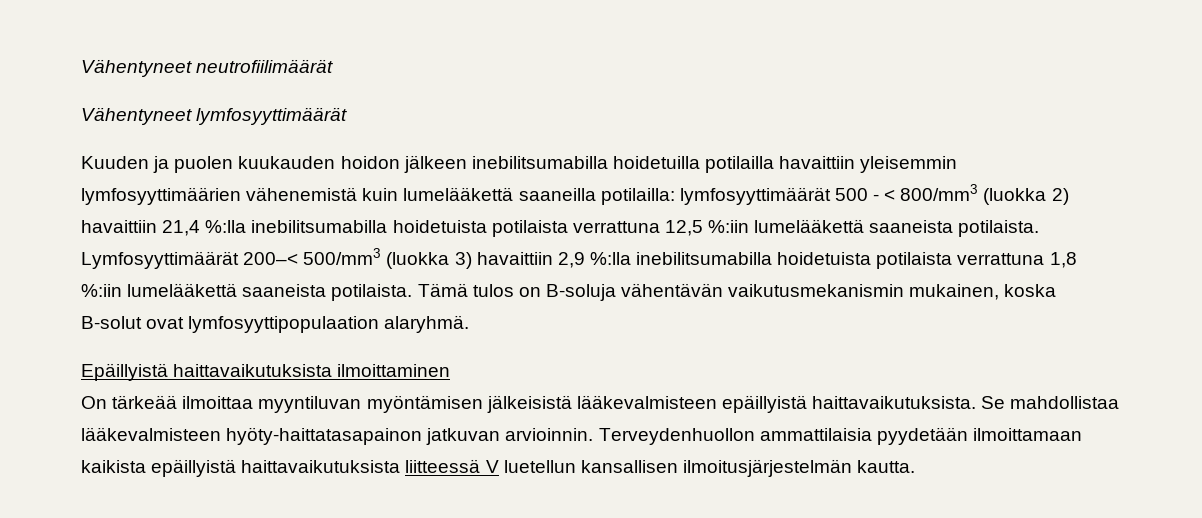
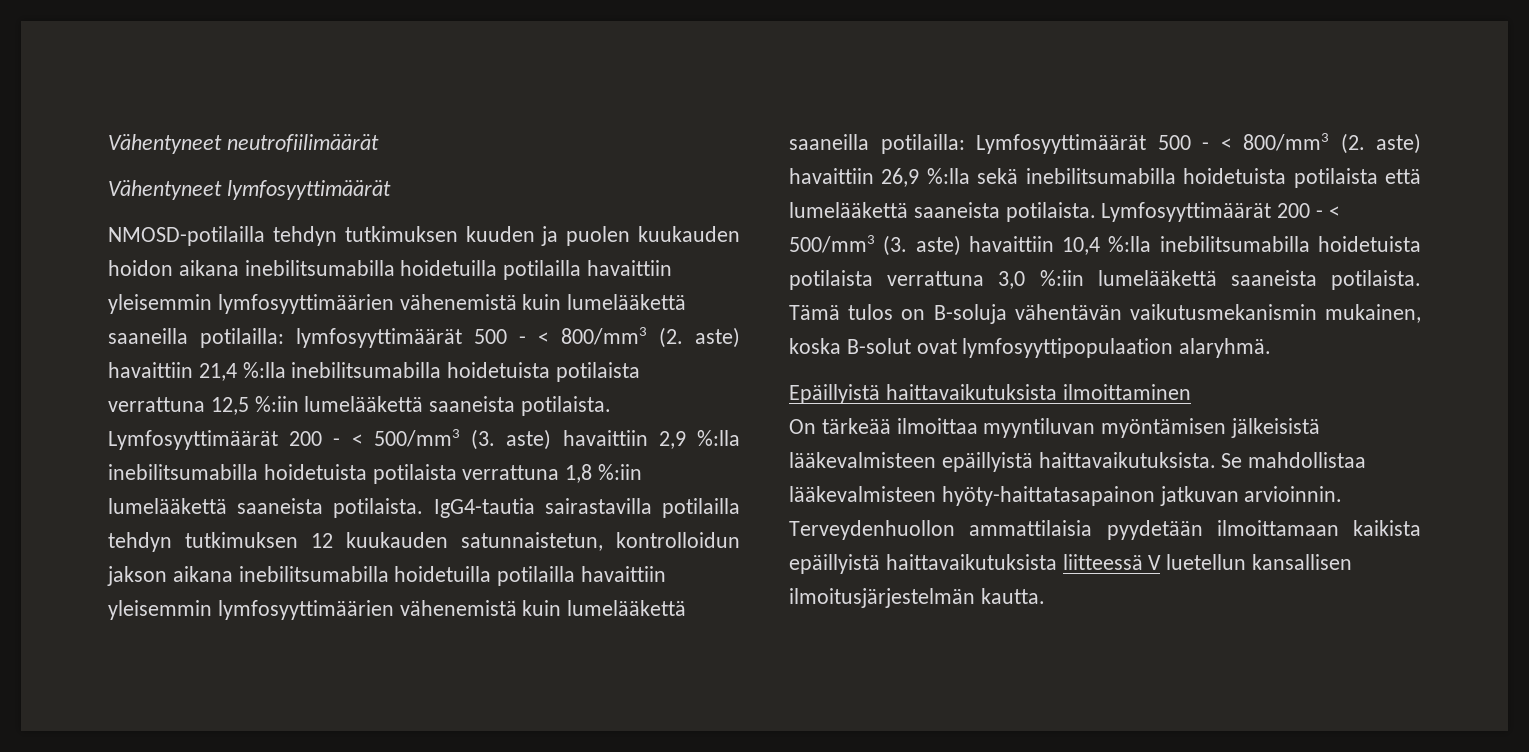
- Kuuden ja puolen kuukauden hoidon jälkeen inebilitsumabilla hoidetuilla potilailla havaittiin yleisemmin lymfosyyttimäärien vähenemistä kuin lumelääkettä saaneilla potilailla: lymfosyyttimäärät 500 - < 800/mm3 (luokka 2) havaittiin 21,4 %:lla inebilitsumabilla hoidetuista potilaista verrattuna 12,5 %:iin lumelääkettä saaneista potilaista.
+ NMOSD-potilailla tehdyn tutkimuksen kuuden ja puolen kuukauden hoidon aikana inebilitsumabilla hoidetuilla potilailla havaittiin yleisemmin lymfosyyttimäärien vähenemistä kuin lumelääkettä saaneilla potilailla: lymfosyyttimäärät 500 - < 800/mm3 (2. aste) havaittiin 21,4 %:lla inebilitsumabilla hoidetuista potilaista verrattuna 12,5 %:iin lumelääkettä saaneista potilaista.
- Lymfosyyttimäärät 200–< 500/mm3 (luokka 3) havaittiin 2,9 %:lla inebilitsumabilla hoidetuista potilaista verrattuna 1,8 %:iin lumelääkettä saaneista potilaista.
+ Lymfosyyttimäärät 200 - < 500/mm3 (3. aste) havaittiin 2,9 %:lla inebilitsumabilla hoidetuista potilaista verrattuna 1,8 %:iin lumelääkettä saaneista potilaista.
+ IgG4-tautia sairastavilla potilailla tehdyn tutkimuksen 12 kuukauden satunnaistetun, kontrolloidun jakson aikana inebilitsumabilla hoidetuilla potilailla havaittiin yleisemmin lymfosyyttimäärien vähenemistä kuin lumelääkettä saaneilla potilailla: Lymfosyyttimäärät 500 - < 800/mm3 (2. aste) havaittiin 26,9 %:lla sekä inebilitsumabilla hoidetuista potilaista että lumelääkettä saaneista potilaista. Lymfosyyttimäärät 200 - < 500/mm3 (3. aste) havaittiin 10,4 %:lla inebilitsumabilla hoidetuista potilaista verrattuna 3,0 %:iin lumelääkettä saaneista potilaista.

